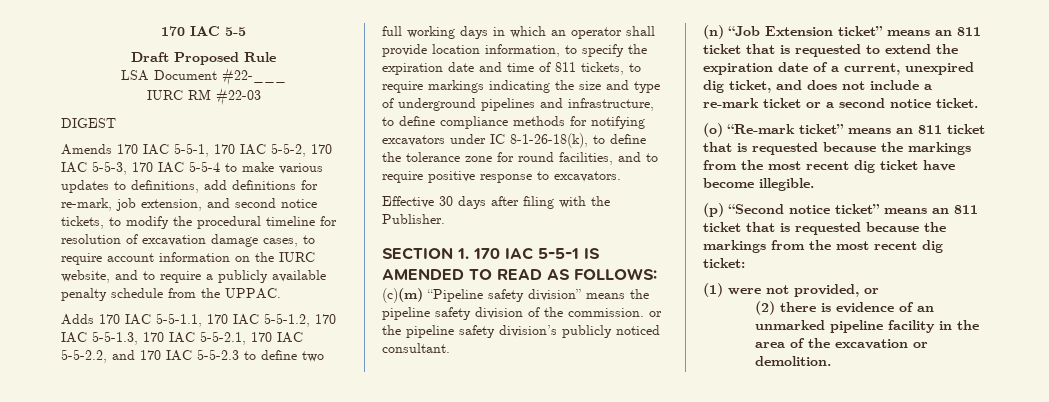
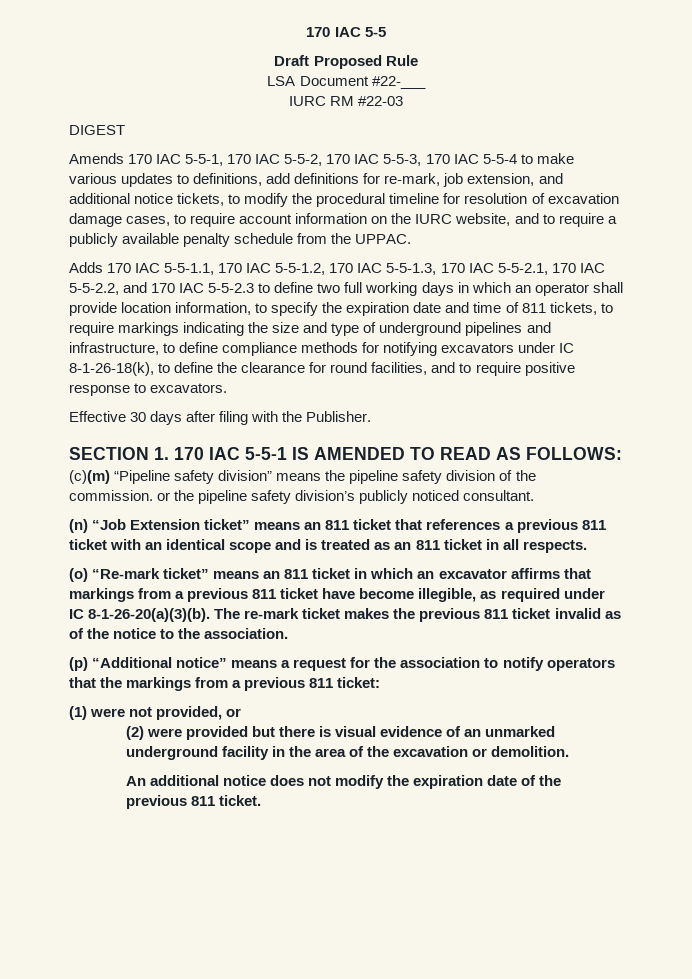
- Amends 170 IAC 5-5-1, 170 IAC 5-5-2, 170 IAC 5-5-3, 170 IAC 5-5-4 to make various updates to definitions, add definitions for re-mark, job extension, and second notice tickets, to modify the procedural timeline for resolution of excavation damage cases, to require account information on the IURC website, and to require a publicly available penalty schedule from the UPPAC.
+ Amends 170 IAC 5-5-1, 170 IAC 5-5-2, 170 IAC 5-5-3, 170 IAC 5-5-4 to make various updates to definitions, add definitions for re-mark, job extension, and additional notice tickets, to modify the procedural timeline for resolution of excavation damage cases, to require account information on the IURC website, and to require a publicly available penalty schedule from the UPPAC.
- Adds 170 IAC 5-5-1.1, 170 IAC 5-5-1.2, 170 IAC 5-5-1.3, 170 IAC 5-5-2.1, 170 IAC 5-5-2.2, and 170 IAC 5-5-2.3 to define two full working days in which an operator shall provide location information, to specify the expiration date and time of 811 tickets, to require markings indicating the size and type of underground pipelines and infrastructure, to define compliance methods for notifying excavators under IC 8-1-26-18(k), to define the tolerance zone for round facilities, and to require positive response to excavators.
+ Adds 170 IAC 5-5-1.1, 170 IAC 5-5-1.2, 170 IAC 5-5-1.3, 170 IAC 5-5-2.1, 170 IAC 5-5-2.2, and 170 IAC 5-5-2.3 to define two full working days in which an operator shall provide location information, to specify the expiration date and time of 811 tickets, to require markings indicating the size and type of underground pipelines and infrastructure, to define compliance methods for notifying excavators under IC 8-1-26-18(k), to define the clearance for round facilities, and to require positive response to excavators.
- (n) “Job Extension ticket” means an 811 ticket that is requested to extend the expiration date of a current, unexpired dig ticket, and does not include a re-mark ticket or a second notice ticket.
+ (n) “Job Extension ticket” means an 811 ticket that references a previous 811 ticket with an identical scope and is treated as an 811 ticket in all respects.
- (o) “Re-mark ticket” means an 811 ticket that is requested because the markings from the most recent dig ticket have become illegible.
- (p) “Second notice ticket” means an 811 ticket that is requested because the markings from the most recent dig ticket:
+ (o) “Re-mark ticket” means an 811 ticket in which an excavator affirms that markings from a previous 811 ticket have become illegible, as required under IC 8-1-26-20(a)(3)(b). The re-mark ticket makes the previous 811 ticket invalid as of the notice to the association.
+ (p) “Additional notice” means a request for the association to notify operators that the markings from a previous 811 ticket:
- (2) there is evidence of an unmarked pipeline facility in the area of the excavation or demolition.
+ (2) were provided but there is visual evidence of an unmarked underground facility in the area of the excavation or demolition.
+ An additional notice does not modify the expiration date of the previous 811 ticket.

